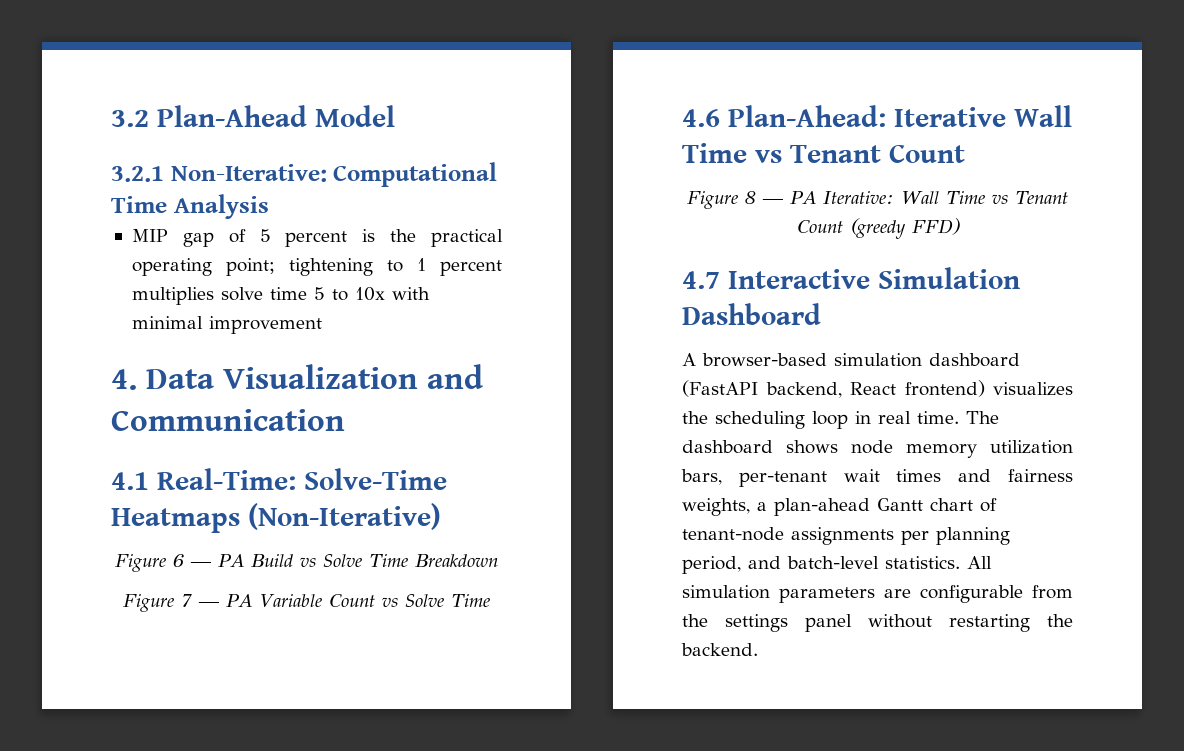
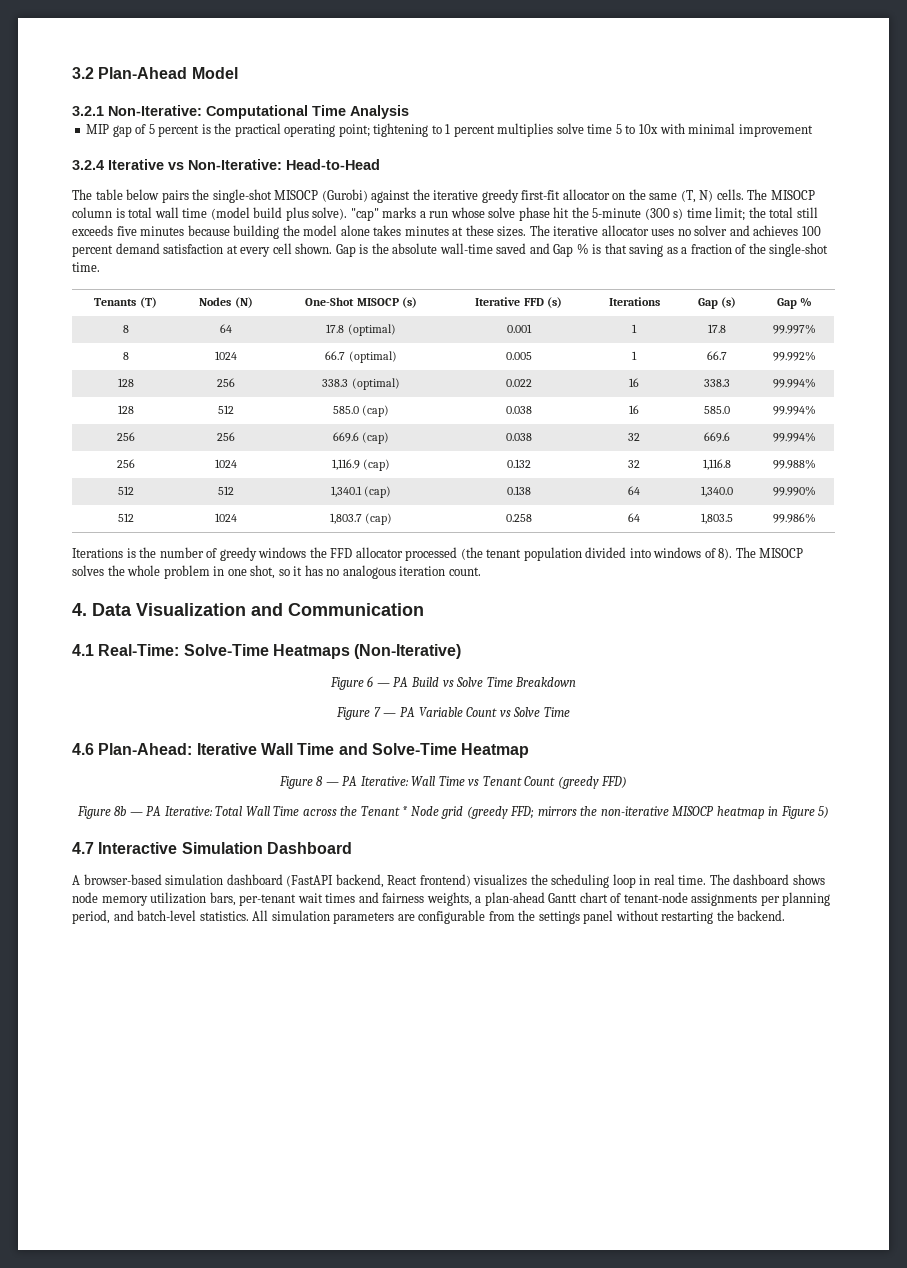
+ 3.2.4 Iterative vs Non-Iterative: Head-to-Head
+ The table below pairs the single-shot MISOCP (Gurobi) against the iterative greedy first-fit allocator on the same (T, N) cells. The MISOCP column is total wall time (model build plus solve). "cap" marks a run whose solve phase hit the 5-minute (300 s) time limit; the total still exceeds five minutes because building the model alone takes minutes at these sizes. The iterative allocator uses no solver and achieves 100 percent demand satisfaction at every cell shown. Gap is the absolute wall-time saved and Gap % is that saving as a fraction of the single-shot time.
+ Tenants (T) | Nodes (N) | One-Shot MISOCP (s) | Iterative FFD (s) | Iterations | Gap (s) | Gap %
+ 8 | 64 | 17.8 (optimal) | 0.001 | 1 | 17.8 | 99.997%
+ 8 | 1024 | 66.7 (optimal) | 0.005 | 1 | 66.7 | 99.992%
+ 128 | 256 | 338.3 (optimal) | 0.022 | 16 | 338.3 | 99.994%
+ 128 | 512 | 585.0 (cap) | 0.038 | 16 | 585.0 | 99.994%
+ 256 | 256 | 669.6 (cap) | 0.038 | 32 | 669.6 | 99.994%
+ 256 | 1024 | 1,116.9 (cap) | 0.132 | 32 | 1,116.8 | 99.988%
+ 512 | 512 | 1,340.1 (cap) | 0.138 | 64 | 1,340.0 | 99.990%
+ 512 | 1024 | 1,803.7 (cap) | 0.258 | 64 | 1,803.5 | 99.986%
+ Iterations is the number of greedy windows the FFD allocator processed (the tenant population divided into windows of 8). The MISOCP solves the whole problem in one shot, so it has no analogous iteration count.
- 4.6 Plan-Ahead: Iterative Wall Time vs Tenant Count
+ 4.6 Plan-Ahead: Iterative Wall Time and Solve-Time Heatmap
+ Figure 8b — PA Iterative: Total Wall Time across the Tenant * Node grid (greedy FFD; mirrors the non-iterative MISOCP heatmap in Figure 5)

